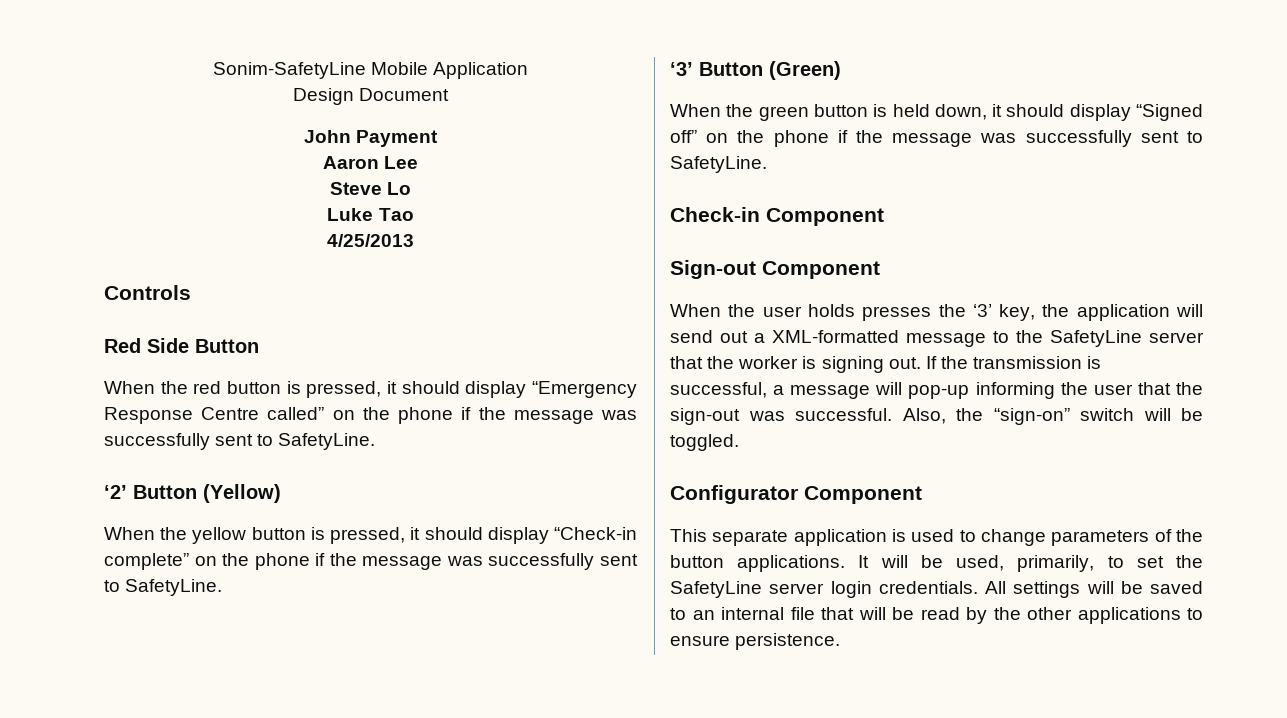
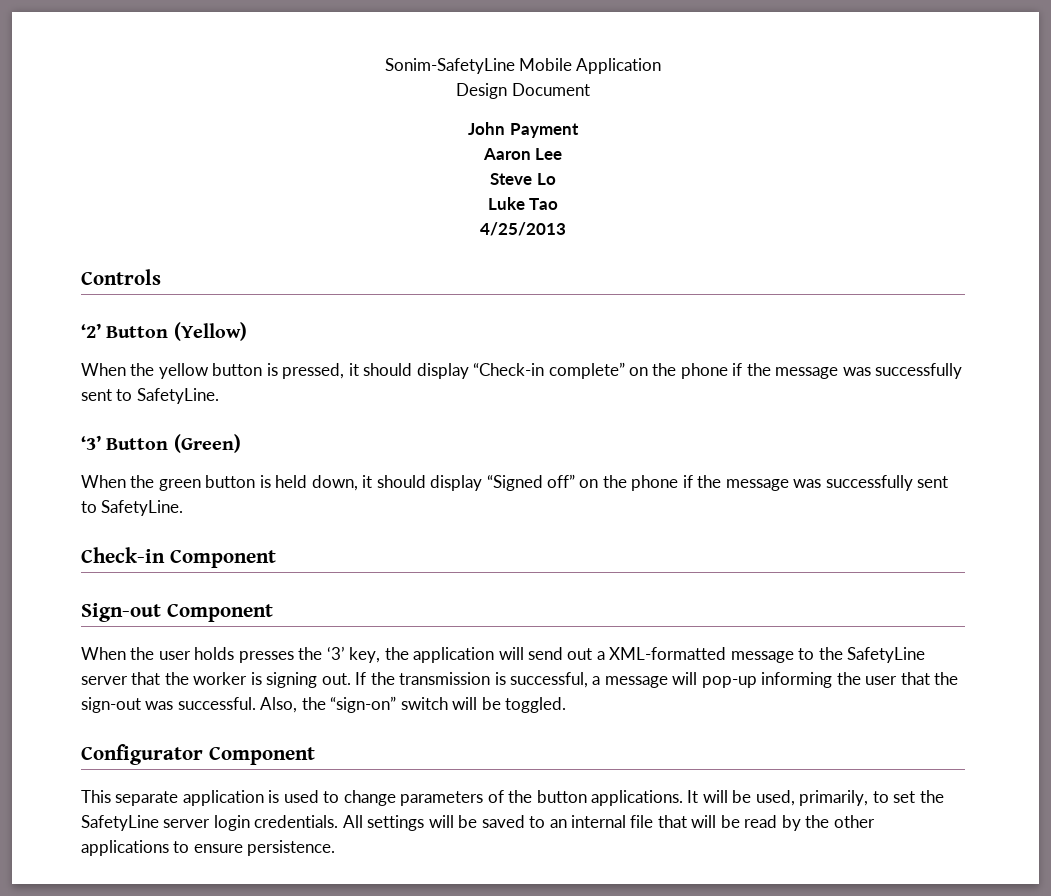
- Red Side Button
- When the red button is pressed, it should display “Emergency Response Centre called” on the phone if the message was successfully sent to SafetyLine.

